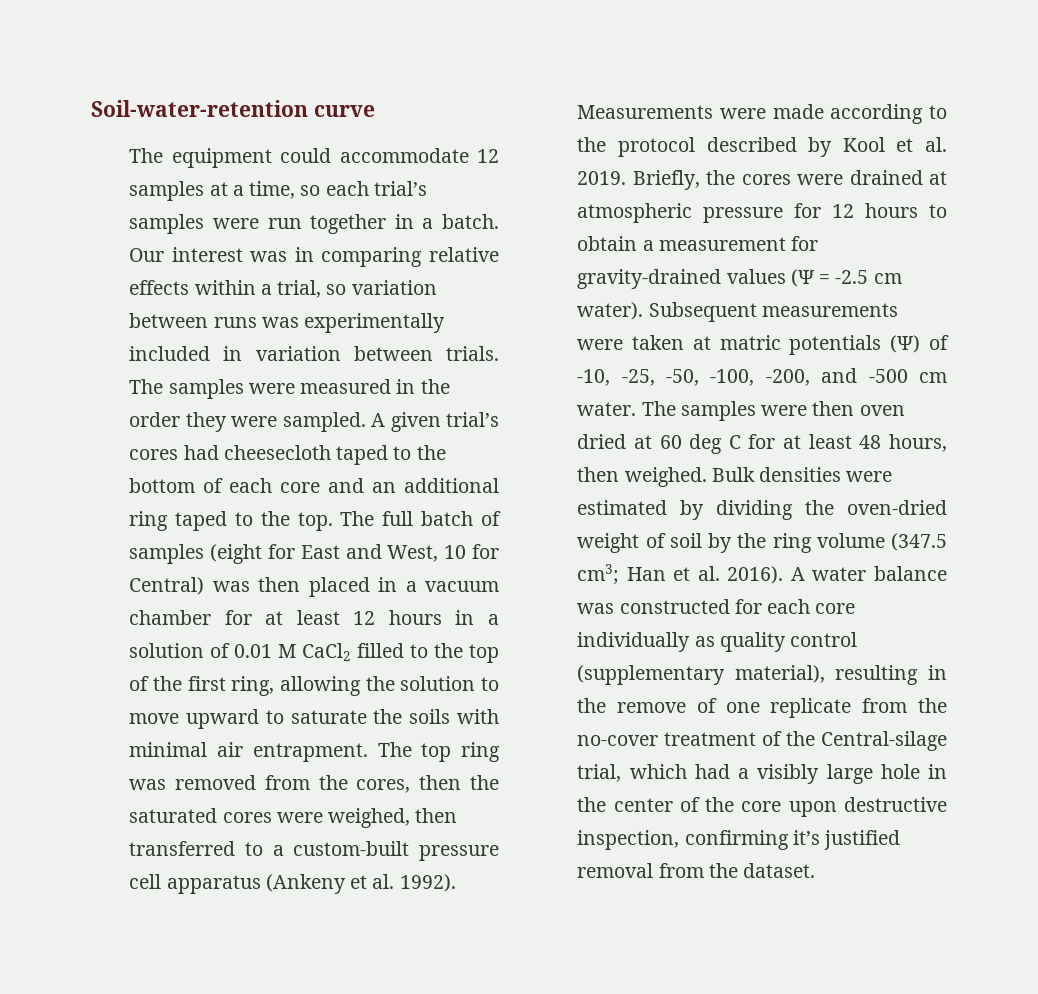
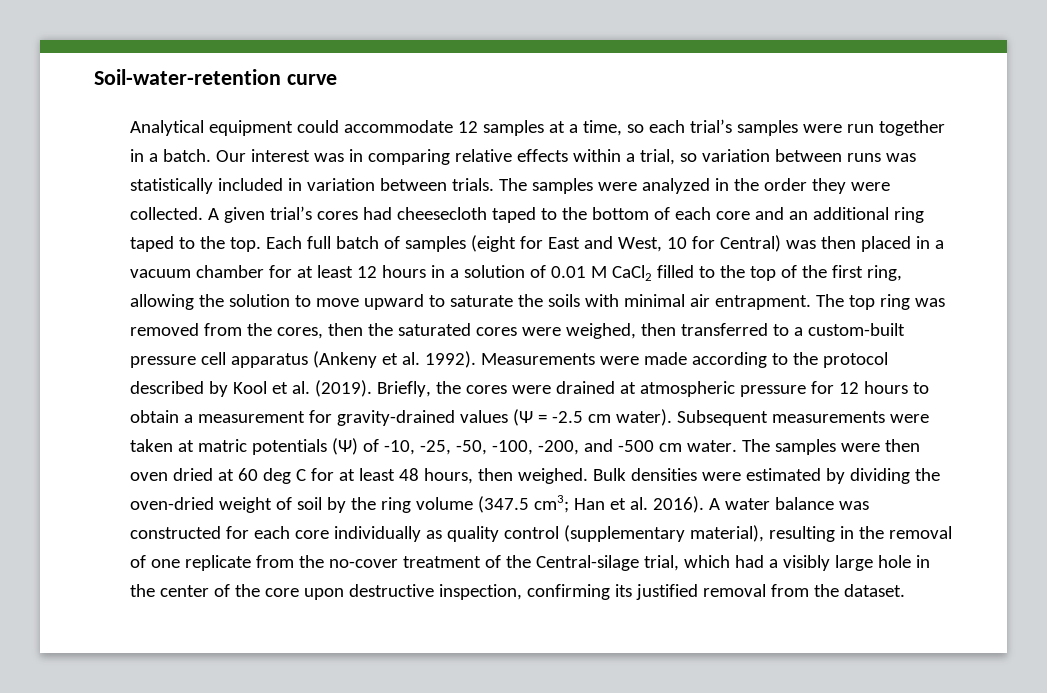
- The equipment could accommodate 12 samples at a time, so each trial’s samples were run together in a batch.
+ Analytical equipment could accommodate 12 samples at a time, so each trial’s samples were run together in a batch.
- Our interest was in comparing relative effects within a trial, so variation between runs was experimentally included in variation between trials.
+ Our interest was in comparing relative effects within a trial, so variation between runs was statistically included in variation between trials.
- The samples were measured in the order they were sampled.
+ The samples were analyzed in the order they were collected.
- The full batch of samples (eight for East and West, 10 for Central) was then placed in a vacuum chamber for at least 12 hours in a solution of 0.01 M CaCl2 filled to the top of the first ring, allowing the solution to move upward to saturate the soils with minimal air entrapment.
+ Each full batch of samples (eight for East and West, 10 for Central) was then placed in a vacuum chamber for at least 12 hours in a solution of 0.01 M CaCl2 filled to the top of the first ring, allowing the solution to move upward to saturate the soils with minimal air entrapment.
- Measurements were made according to the protocol described by Kool et al. 2019.
+ Measurements were made according to the protocol described by Kool et al. (2019).
- A water balance was constructed for each core individually as quality control (supplementary material), resulting in the remove of one replicate from the no-cover treatment of the Central-silage trial, which had a visibly large hole in the center of the core upon destructive inspection, confirming it’s justified removal from the dataset.
+ A water balance was constructed for each core individually as quality control (supplementary material), resulting in the removal of one replicate from the no-cover treatment of the Central-silage trial, which had a visibly large hole in the center of the core upon destructive inspection, confirming its justified removal from the dataset.

